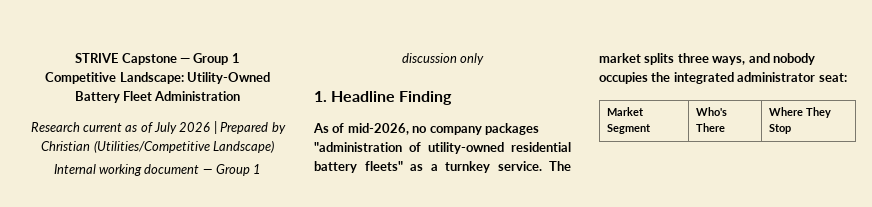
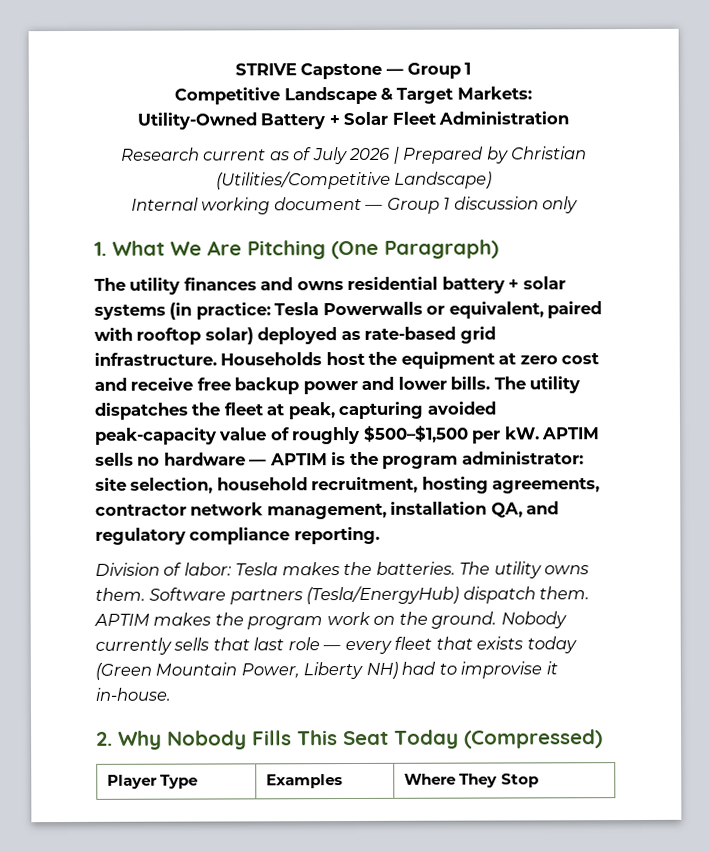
- Competitive Landscape: Utility-Owned Battery Fleet Administration
+ Competitive Landscape & Target Markets:
+ Utility-Owned Battery + Solar Fleet Administration
- 1. Headline Finding
- As of mid-2026, no company packages "administration of utility-owned residential battery fleets" as a turnkey service. The market splits three ways, and nobody occupies the integrated administrator seat:
- Market Segment | Who's There | Where They Stop
+ 1. What We Are Pitching (One Paragraph)
+ The utility finances and owns residential battery + solar systems (in practice: Tesla Powerwalls or equivalent, paired with rooftop solar) deployed as rate-based grid infrastructure. Households host the equipment at zero cost and receive free backup power and lower bills. The utility dispatches the fleet at peak, capturing avoided peak-capacity value of roughly $500–$1,500 per kW. APTIM sells no hardware — APTIM is the program administrator: site selection, household recruitment, hosting agreements, contractor network management, installation QA, and regulatory compliance reporting.
+ Division of labor: Tesla makes the batteries. The utility owns them. Software partners (Tesla/EnergyHub) dispatch them. APTIM makes the program work on the ground. Nobody currently sells that last role — every fleet that exists today (Green Mountain Power, Liberty NH) had to improvise it in-house.
+ 2. Why Nobody Fills This Seat Today (Compressed)
+ Player Type | Examples | Where They Stop

